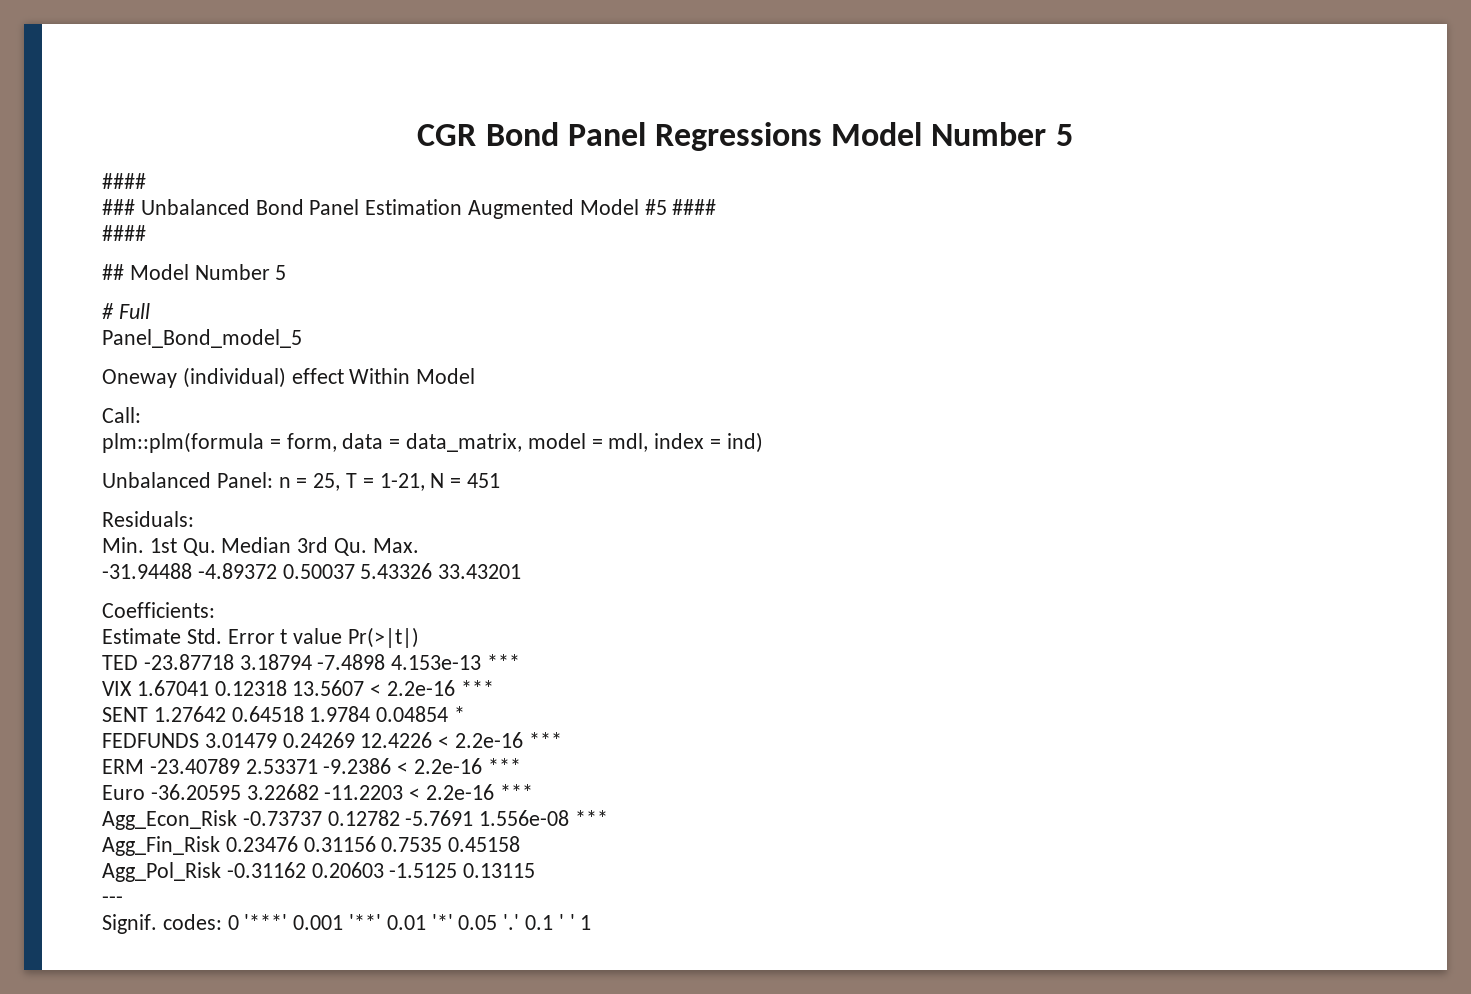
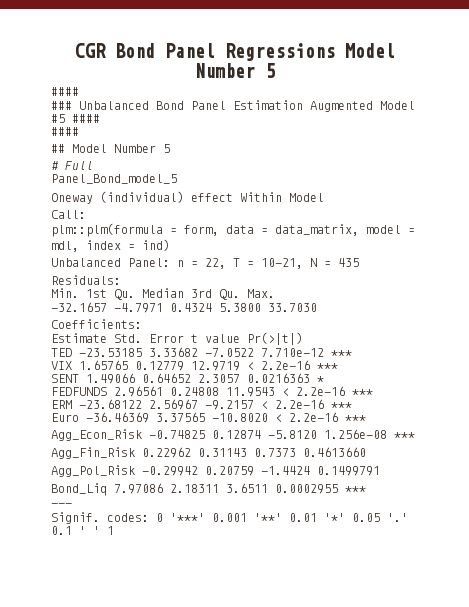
- Unbalanced Panel: n = 25, T = 1-21, N = 451
+ Unbalanced Panel: n = 22, T = 10-21, N = 435
- -31.94488 -4.89372 0.50037 5.43326 33.43201
+ -32.1657 -4.7971 0.4324 5.3800 33.7030
- TED -23.87718 3.18794 -7.4898 4.153e-13 ***
+ TED -23.53185 3.33682 -7.0522 7.710e-12 ***
- VIX 1.67041 0.12318 13.5607 < 2.2e-16 ***
+ VIX 1.65765 0.12779 12.9719 < 2.2e-16 ***
- SENT 1.27642 0.64518 1.9784 0.04854 *
+ SENT 1.49066 0.64652 2.3057 0.0216363 *
- FEDFUNDS 3.01479 0.24269 12.4226 < 2.2e-16 ***
+ FEDFUNDS 2.96561 0.24808 11.9543 < 2.2e-16 ***
- ERM -23.40789 2.53371 -9.2386 < 2.2e-16 ***
+ ERM -23.68122 2.56967 -9.2157 < 2.2e-16 ***
- Euro -36.20595 3.22682 -11.2203 < 2.2e-16 ***
+ Euro -36.46369 3.37565 -10.8020 < 2.2e-16 ***
- Agg_Econ_Risk -0.73737 0.12782 -5.7691 1.556e-08 ***
- Agg_Fin_Risk 0.23476 0.31156 0.7535 0.45158
- Agg_Pol_Risk -0.31162 0.20603 -1.5125 0.13115
+ Agg_Econ_Risk -0.74825 0.12874 -5.8120 1.256e-08 ***
+ Agg_Fin_Risk 0.22962 0.31143 0.7373 0.4613660
+ Agg_Pol_Risk -0.29942 0.20759 -1.4424 0.1499791
+ Bond_Liq 7.97086 2.18311 3.6511 0.0002955 ***

